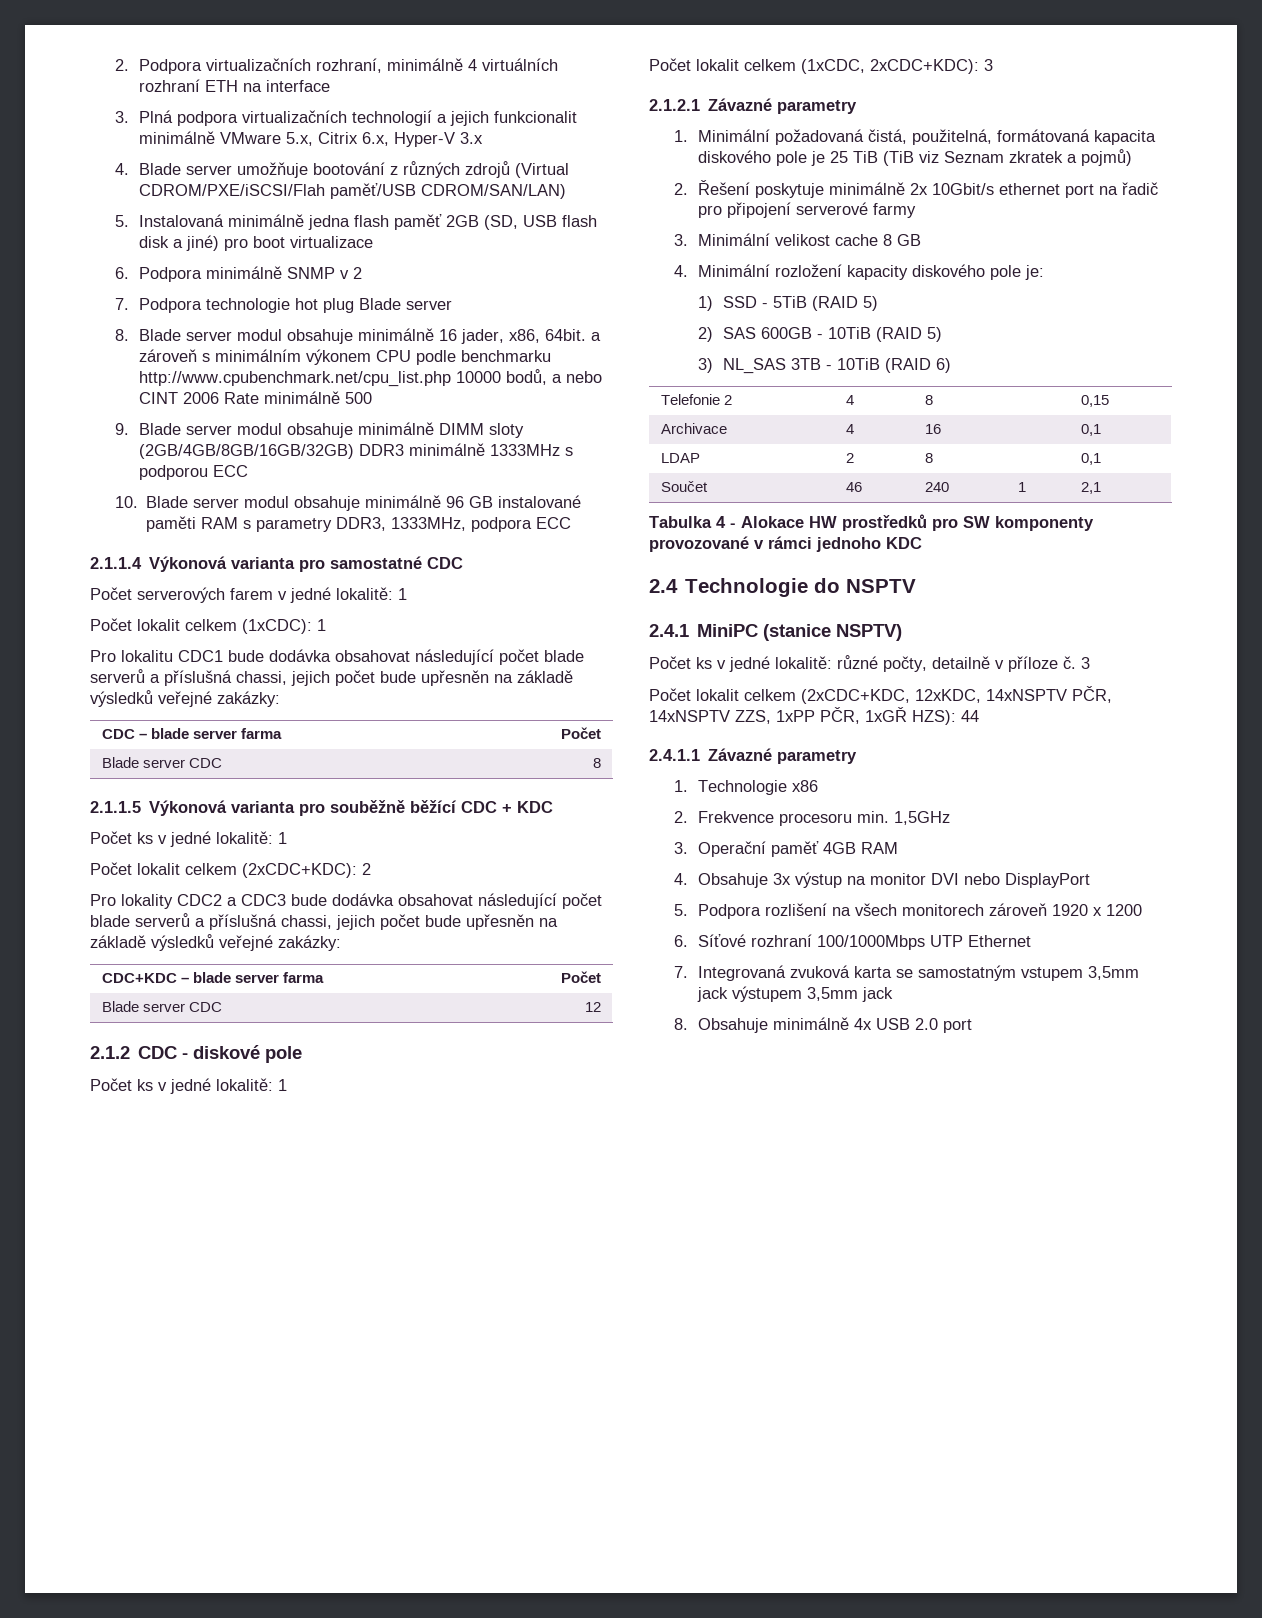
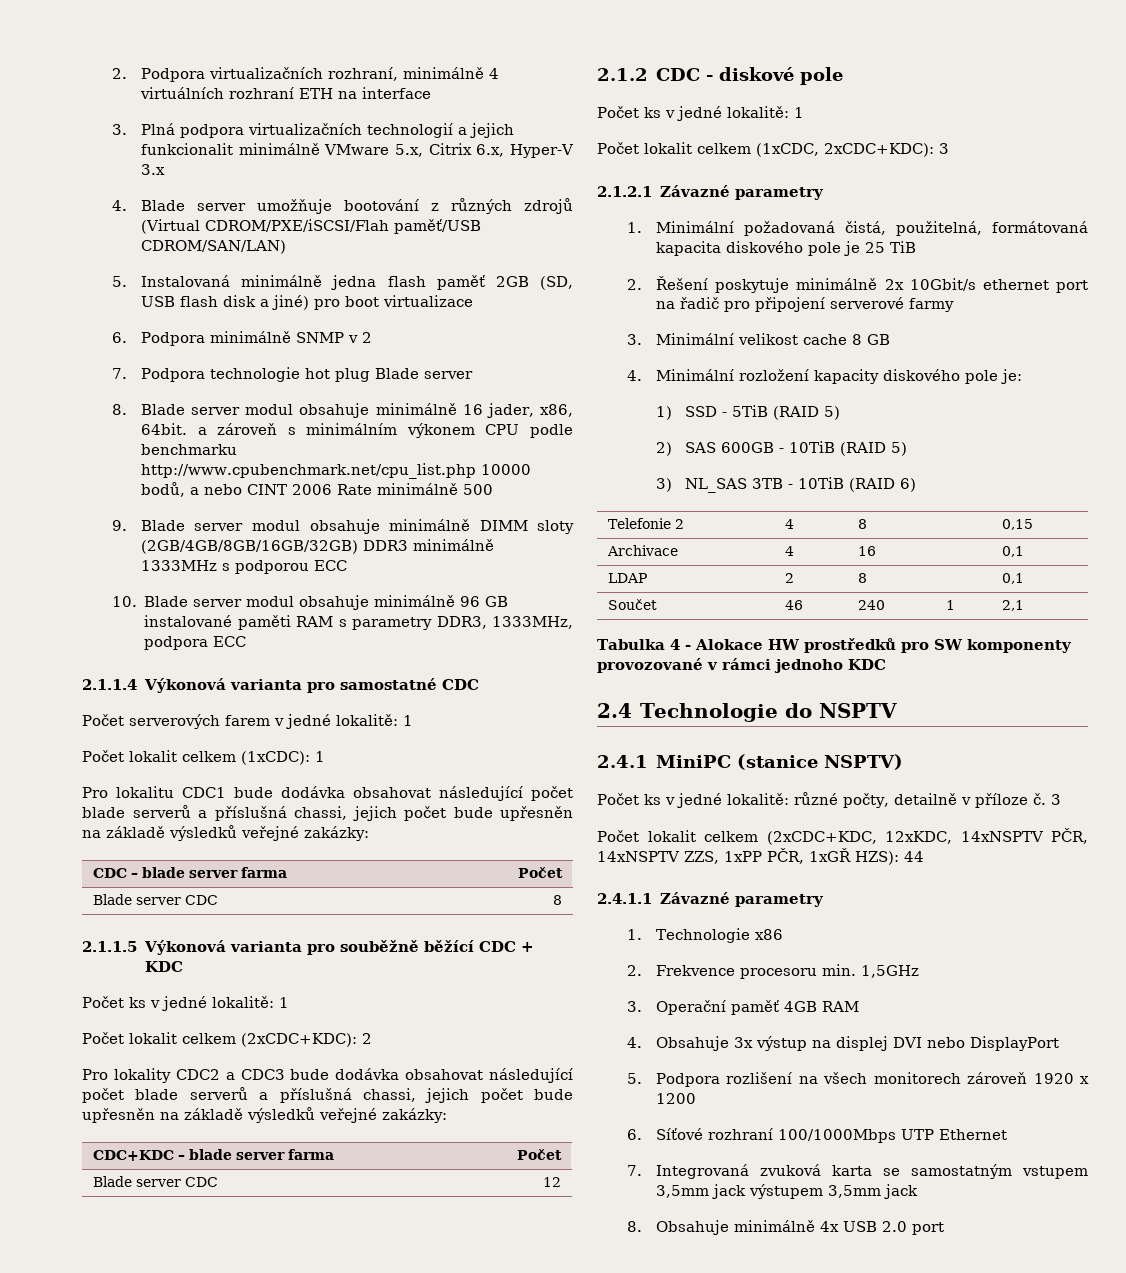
- 1. Minimální požadovaná čistá, použitelná, formátovaná kapacita diskového pole je 25 TiB (TiB viz Seznam zkratek a pojmů)
+ 1. Minimální požadovaná čistá, použitelná, formátovaná kapacita diskového pole je 25 TiB
- 4. Obsahuje 3x výstup na monitor DVI nebo DisplayPort
+ 4. Obsahuje 3x výstup na displej DVI nebo DisplayPort

